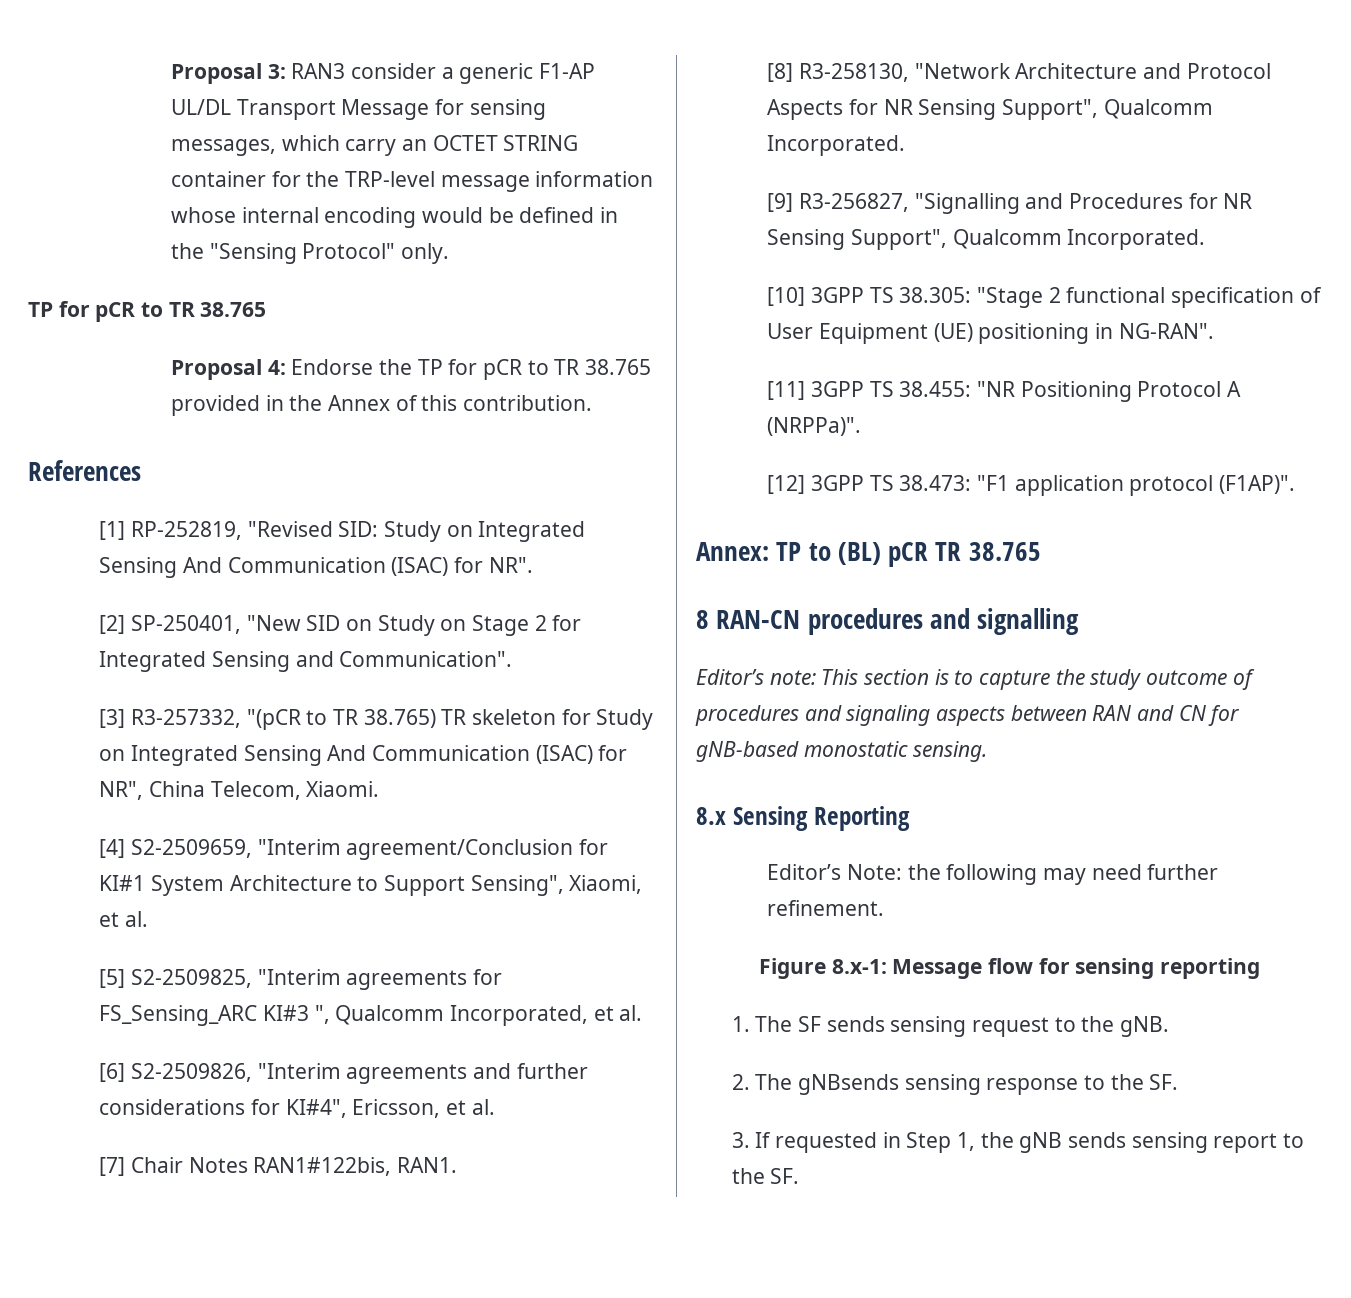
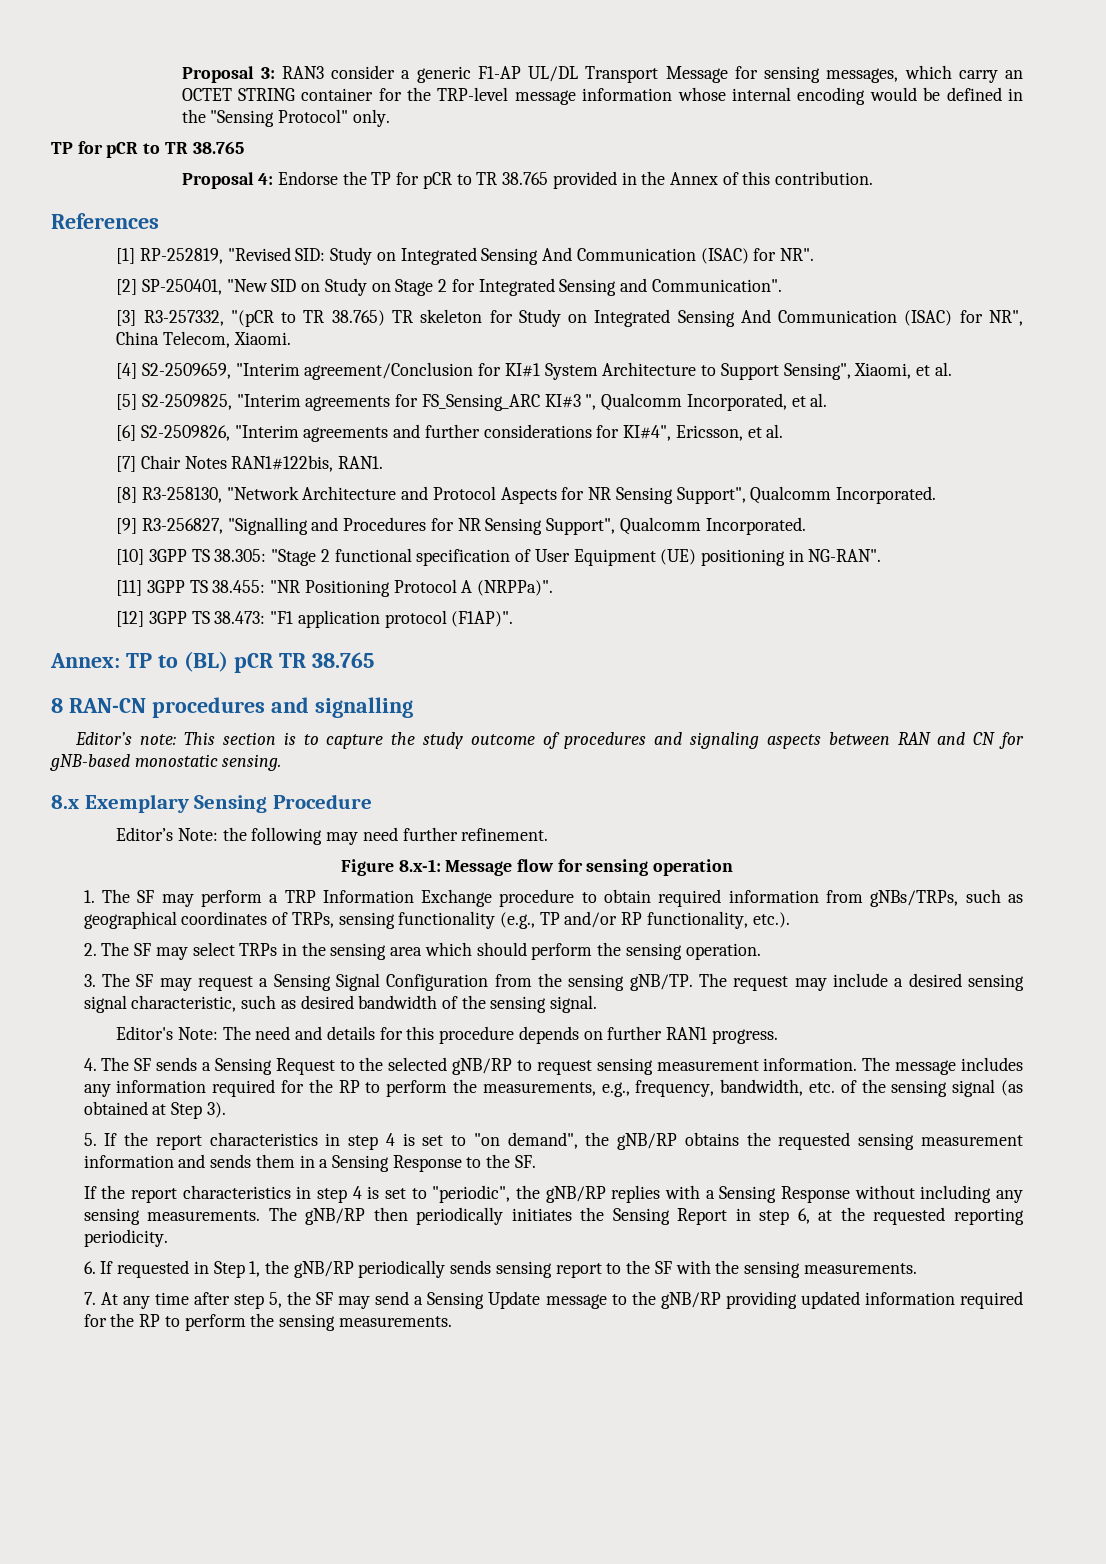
- 8.x Sensing Reporting
+ 8.x Exemplary Sensing Procedure
- Figure 8.x-1: Message flow for sensing reporting
+ Figure 8.x-1: Message flow for sensing operation
- 1. The SF sends sensing request to the gNB.
- 2. The gNBsends sensing response to the SF.
- 3. If requested in Step 1, the gNB sends sensing report to the SF.
+ 1. The SF may perform a TRP Information Exchange procedure to obtain required information from gNBs/TRPs, such as geographical coordinates of TRPs, sensing functionality (e.g., TP and/or RP functionality, etc.).
+ 2. The SF may select TRPs in the sensing area which should perform the sensing operation.
+ 3. The SF may request a Sensing Signal Configuration from the sensing gNB/TP. The request may include a desired sensing signal characteristic, such as desired bandwidth of the sensing signal.
+ Editor's Note: The need and details for this procedure depends on further RAN1 progress.
+ 4. The SF sends a Sensing Request to the selected gNB/RP to request sensing measurement information. The message includes any information required for the RP to perform the measurements, e.g., frequency, bandwidth, etc. of the sensing signal (as obtained at Step 3).
+ 5. If the report characteristics in step 4 is set to "on demand", the gNB/RP obtains the requested sensing measurement information and sends them in a Sensing Response to the SF.
+ If the report characteristics in step 4 is set to "periodic", the gNB/RP replies with a Sensing Response without including any sensing measurements. The gNB/RP then periodically initiates the Sensing Report in step 6, at the requested reporting periodicity.
+ 6. If requested in Step 1, the gNB/RP periodically sends sensing report to the SF with the sensing measurements.
+ 7. At any time after step 5, the SF may send a Sensing Update message to the gNB/RP providing updated information required for the RP to perform the sensing measurements.

